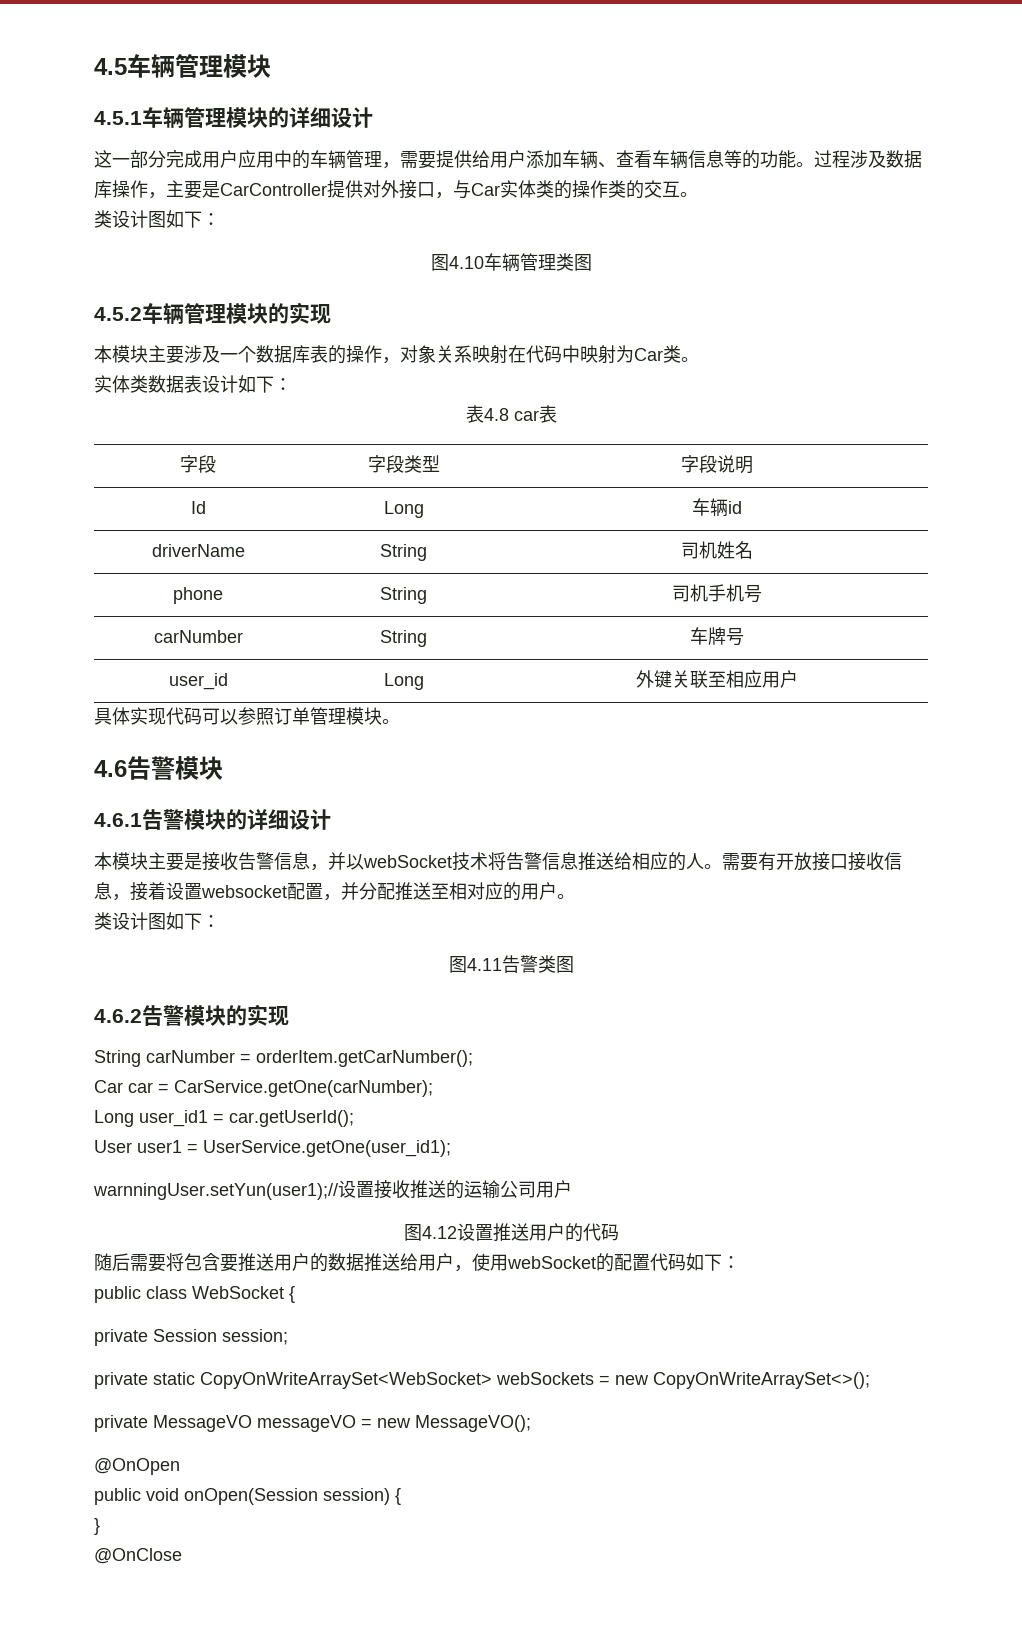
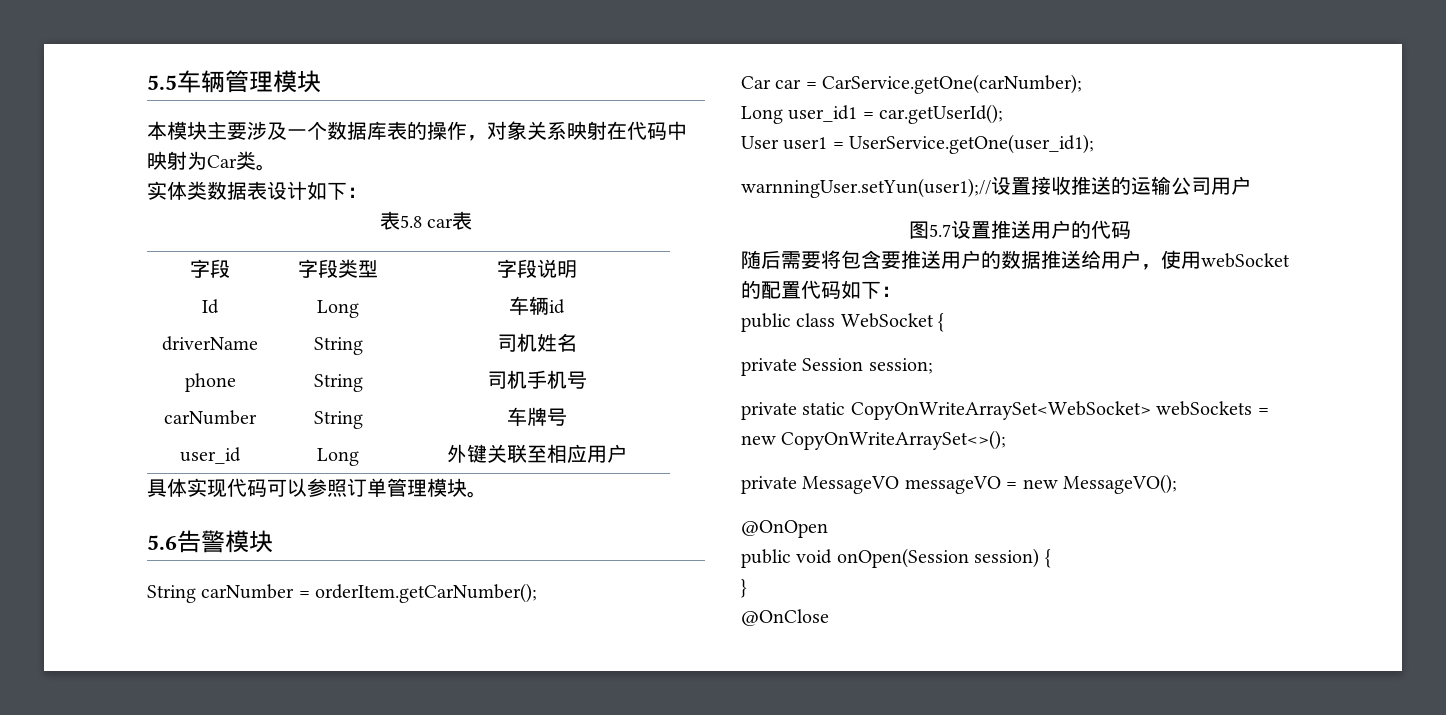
- 4.5车辆管理模块
- 4.5.1车辆管理模块的详细设计
- 这一部分完成用户应用中的车辆管理，需要提供给用户添加车辆、查看车辆信息等的功能。过程涉及数据库操作，主要是CarController提供对外接口，与Car实体类的操作类的交互。
- 类设计图如下：
- 图4.10车辆管理类图
- 4.5.2车辆管理模块的实现
+ 5.5车辆管理模块
- 表4.8 car表
+ 表5.8 car表
- 4.6告警模块
- 4.6.1告警模块的详细设计
- 本模块主要是接收告警信息，并以webSocket技术将告警信息推送给相应的人。需要有开放接口接收信息，接着设置websocket配置，并分配推送至相对应的用户。
- 类设计图如下：
- 图4.11告警类图
- 4.6.2告警模块的实现
+ 5.6告警模块
- 图4.12设置推送用户的代码
+ 图5.7设置推送用户的代码

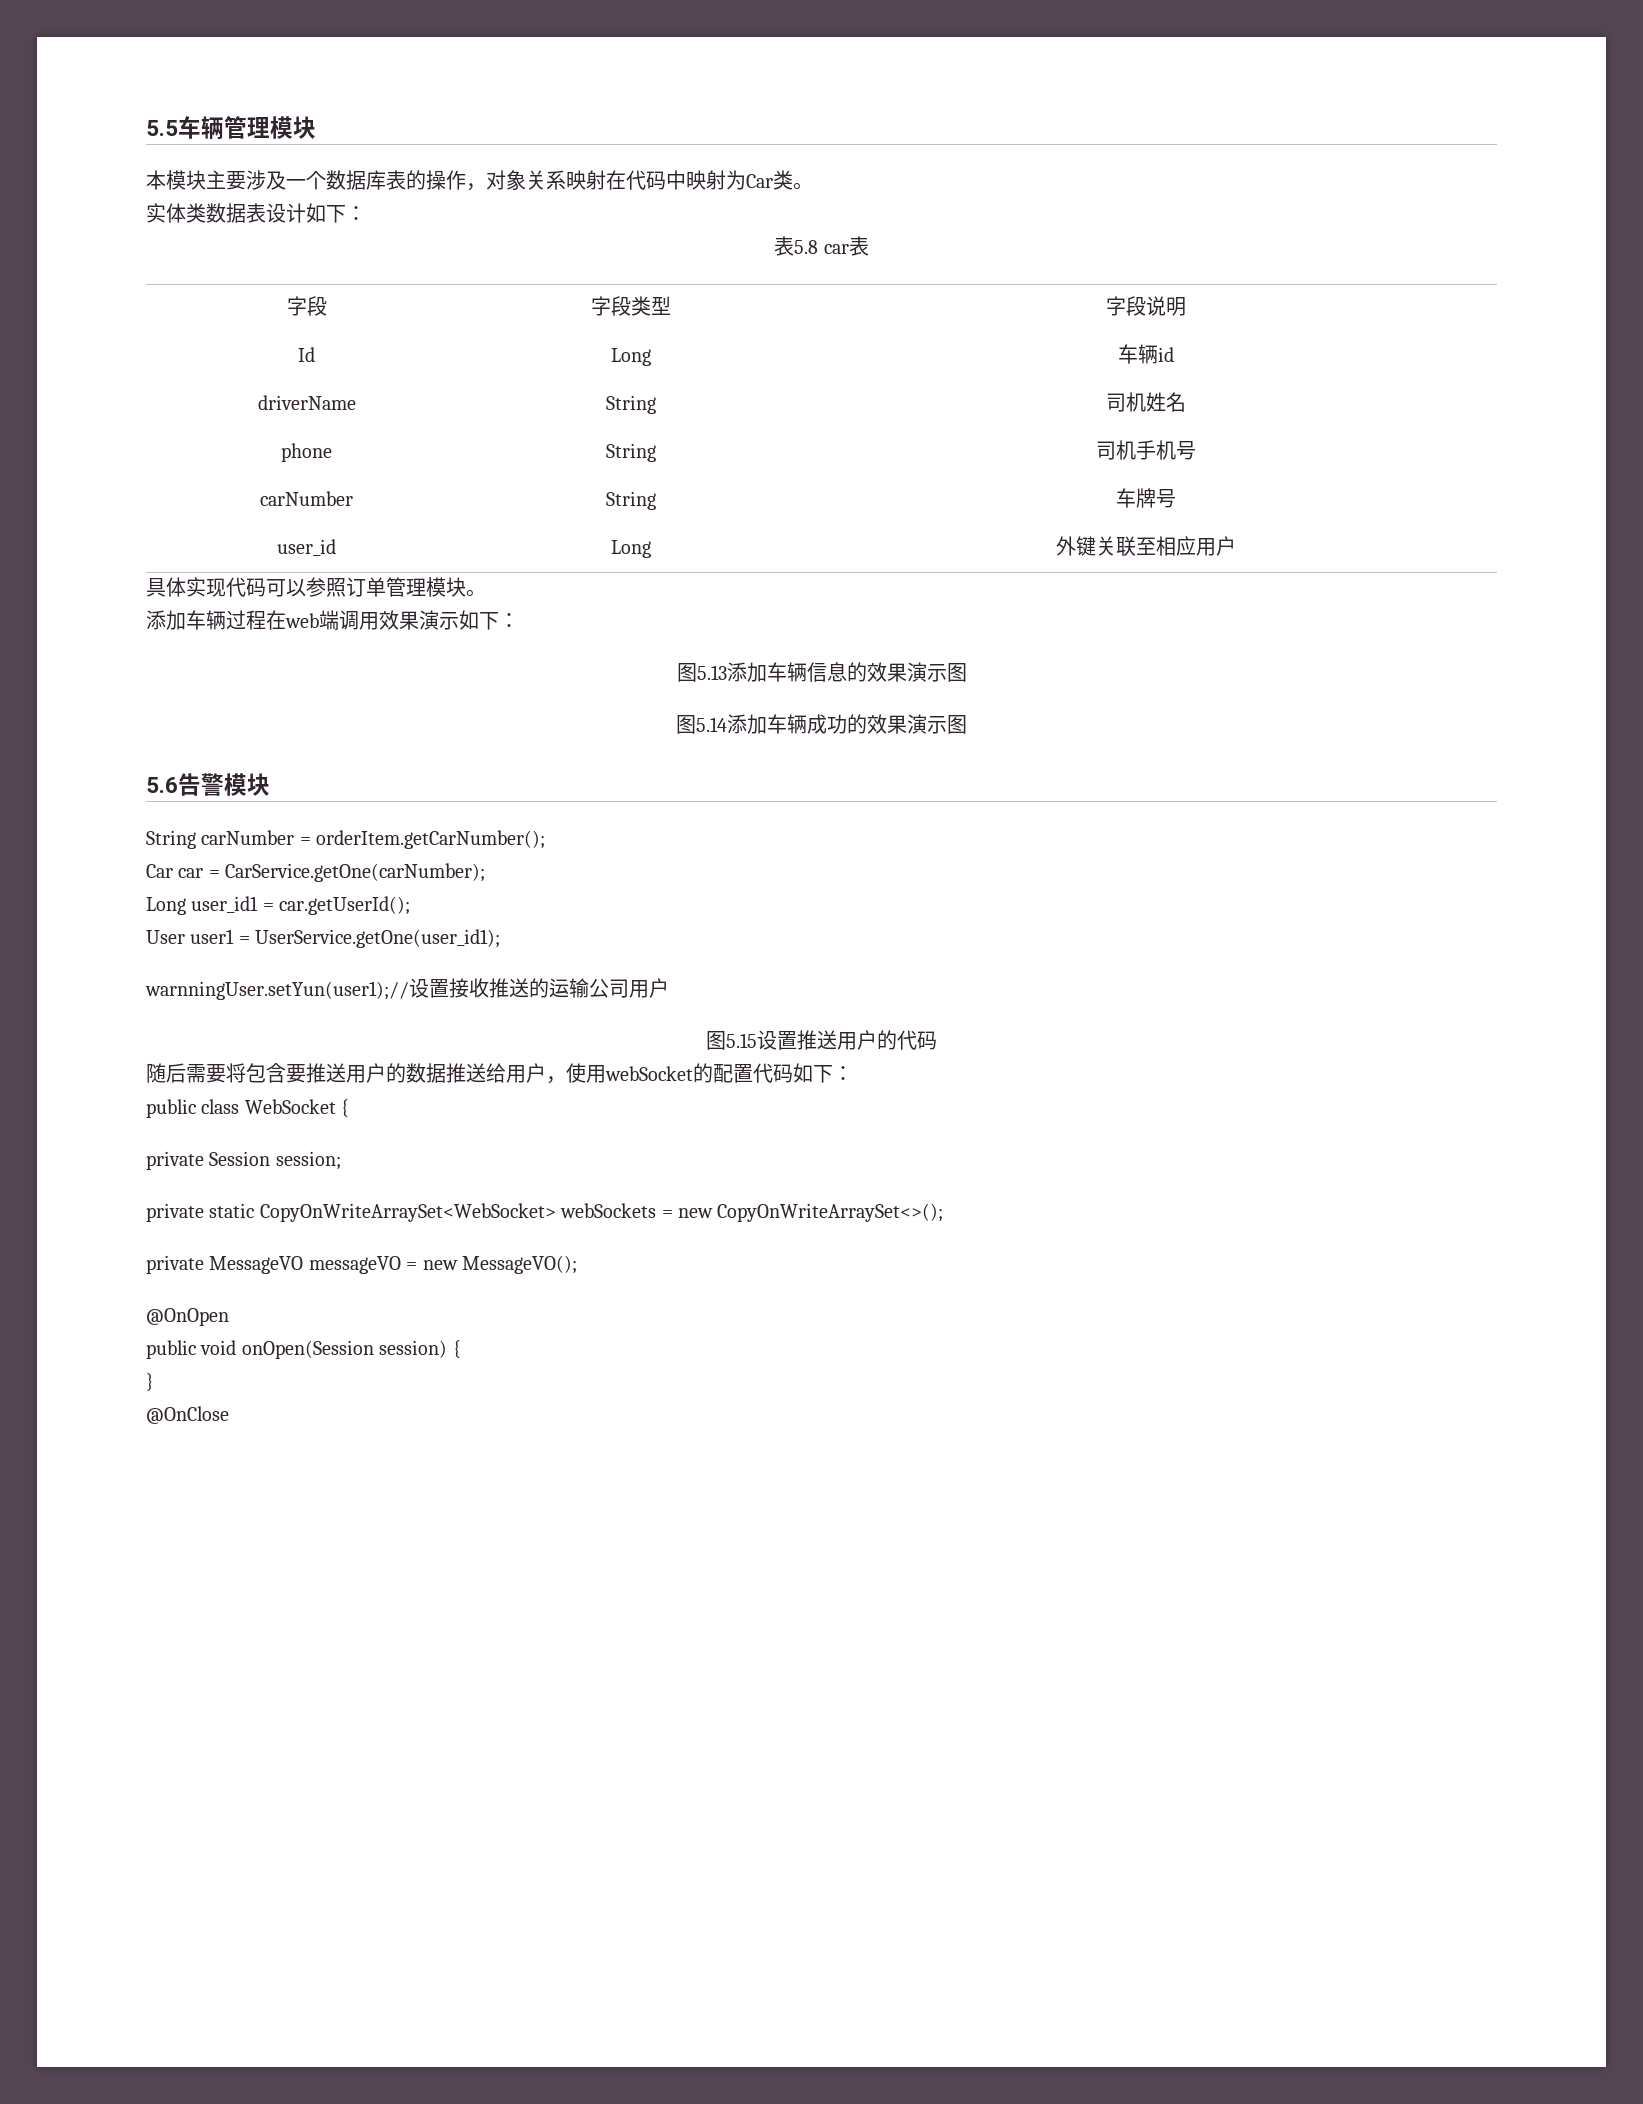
+ 添加车辆过程在web端调用效果演示如下：
+ 图5.13添加车辆信息的效果演示图
+ 图5.14添加车辆成功的效果演示图
- 图5.7设置推送用户的代码
+ 图5.15设置推送用户的代码

